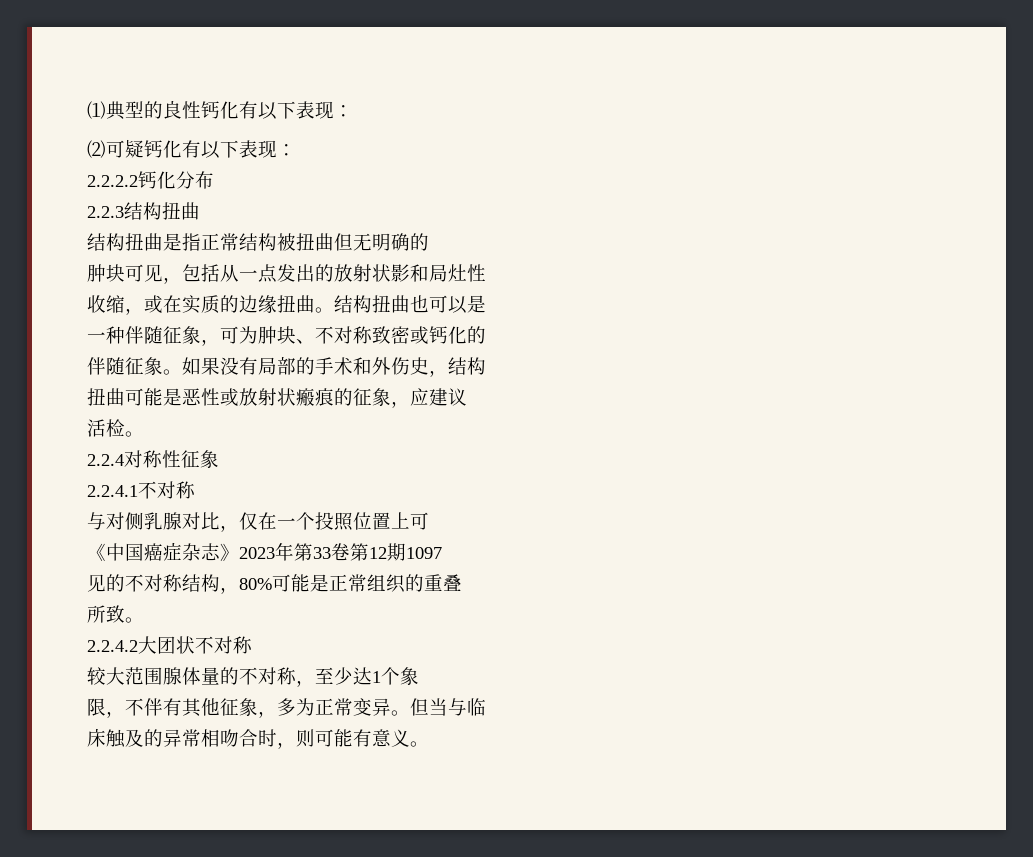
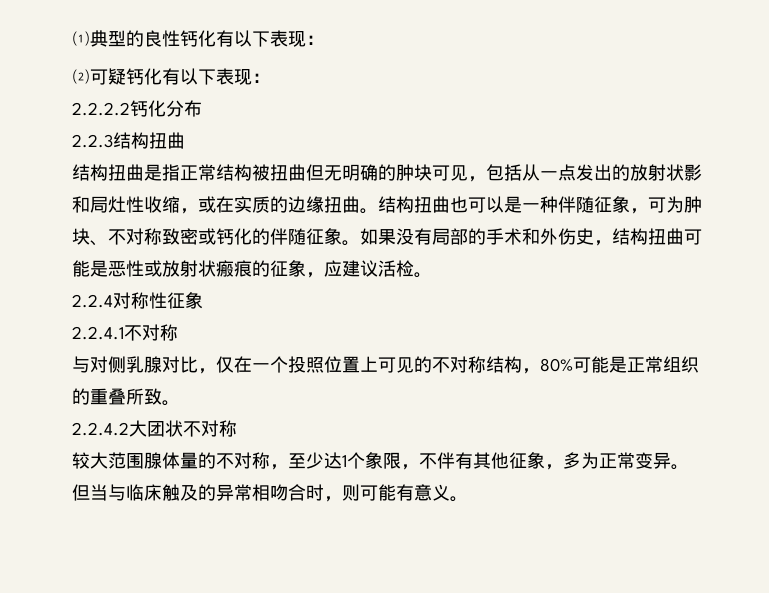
- 结构扭曲是指正常结构被扭曲但无明确的
- 肿块可见，包括从一点发出的放射状影和局灶性
- 收缩，或在实质的边缘扭曲。
+ 结构扭曲是指正常结构被扭曲但无明确的肿块可见，包括从一点发出的放射状影和局灶性收缩，或在实质的边缘扭曲。
- 结构扭曲也可以是
- 一种伴随征象，可为肿块、不对称致密或钙化的
- 伴随征象。
+ 结构扭曲也可以是一种伴随征象，可为肿块、不对称致密或钙化的伴随征象。
- 如果没有局部的手术和外伤史，结构
- 扭曲可能是恶性或放射状瘢痕的征象，应建议
- 活检。
+ 如果没有局部的手术和外伤史，结构扭曲可能是恶性或放射状瘢痕的征象，应建议活检。
- 与对侧乳腺对比，仅在一个投照位置上可
- 《中国癌症杂志》2023年第33卷第12期1097
- 见的不对称结构，80%可能是正常组织的重叠
- 所致。
+ 与对侧乳腺对比，仅在一个投照位置上可见的不对称结构，80%可能是正常组织的重叠所致。
- 较大范围腺体量的不对称，至少达1个象
- 限，不伴有其他征象，多为正常变异。
+ 较大范围腺体量的不对称，至少达1个象限，不伴有其他征象，多为正常变异。
- 但当与临
- 床触及的异常相吻合时，则可能有意义。
+ 但当与临床触及的异常相吻合时，则可能有意义。

